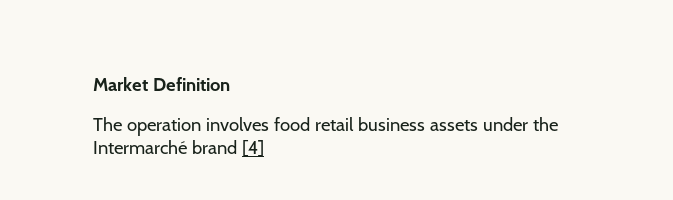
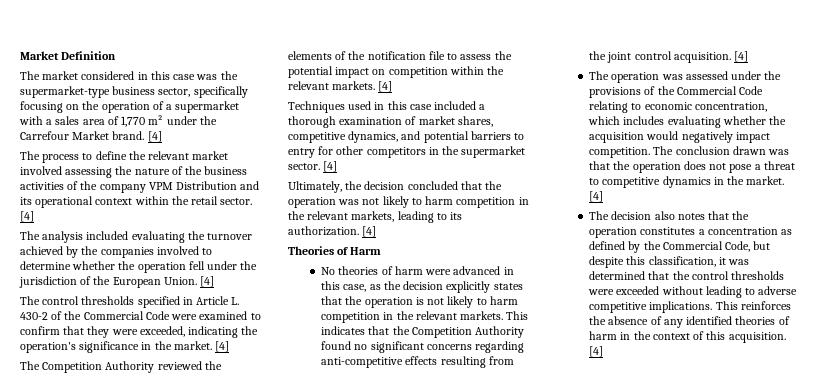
- The operation involves food retail business assets under the Intermarché brand [4]
+ The market considered in this case was the supermarket-type business sector, specifically focusing on the operation of a supermarket with a sales area of 1,770 m² under the Carrefour Market brand. [4]
+ The process to define the relevant market involved assessing the nature of the business activities of the company VPM Distribution and its operational context within the retail sector. [4]
+ The analysis included evaluating the turnover achieved by the companies involved to determine whether the operation fell under the jurisdiction of the European Union. [4]
+ The control thresholds specified in Article L. 430-2 of the Commercial Code were examined to confirm that they were exceeded, indicating the operation's significance in the market. [4]
+ The Competition Authority reviewed the elements of the notification file to assess the potential impact on competition within the relevant markets. [4]
+ Techniques used in this case included a thorough examination of market shares, competitive dynamics, and potential barriers to entry for other competitors in the supermarket sector. [4]
+ Ultimately, the decision concluded that the operation was not likely to harm competition in the relevant markets, leading to its authorization. [4]
+ Theories of Harm
+ No theories of harm were advanced in this case, as the decision explicitly states that the operation is not likely to harm competition in the relevant markets. This indicates that the Competition Authority found no significant concerns regarding anti-competitive effects resulting from the joint control acquisition. [4]
+ The operation was assessed under the provisions of the Commercial Code relating to economic concentration, which includes evaluating whether the acquisition would negatively impact competition. The conclusion drawn was that the operation does not pose a threat to competitive dynamics in the market. [4]
+ The decision also notes that the operation constitutes a concentration as defined by the Commercial Code, but despite this classification, it was determined that the control thresholds were exceeded without leading to adverse competitive implications. This reinforces the absence of any identified theories of harm in the context of this acquisition. [4]

